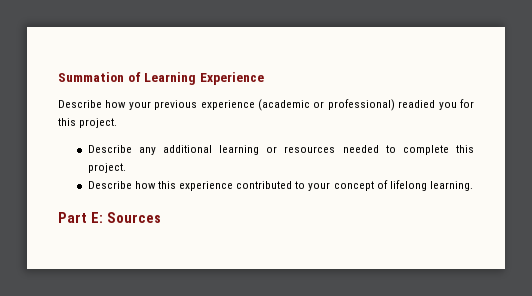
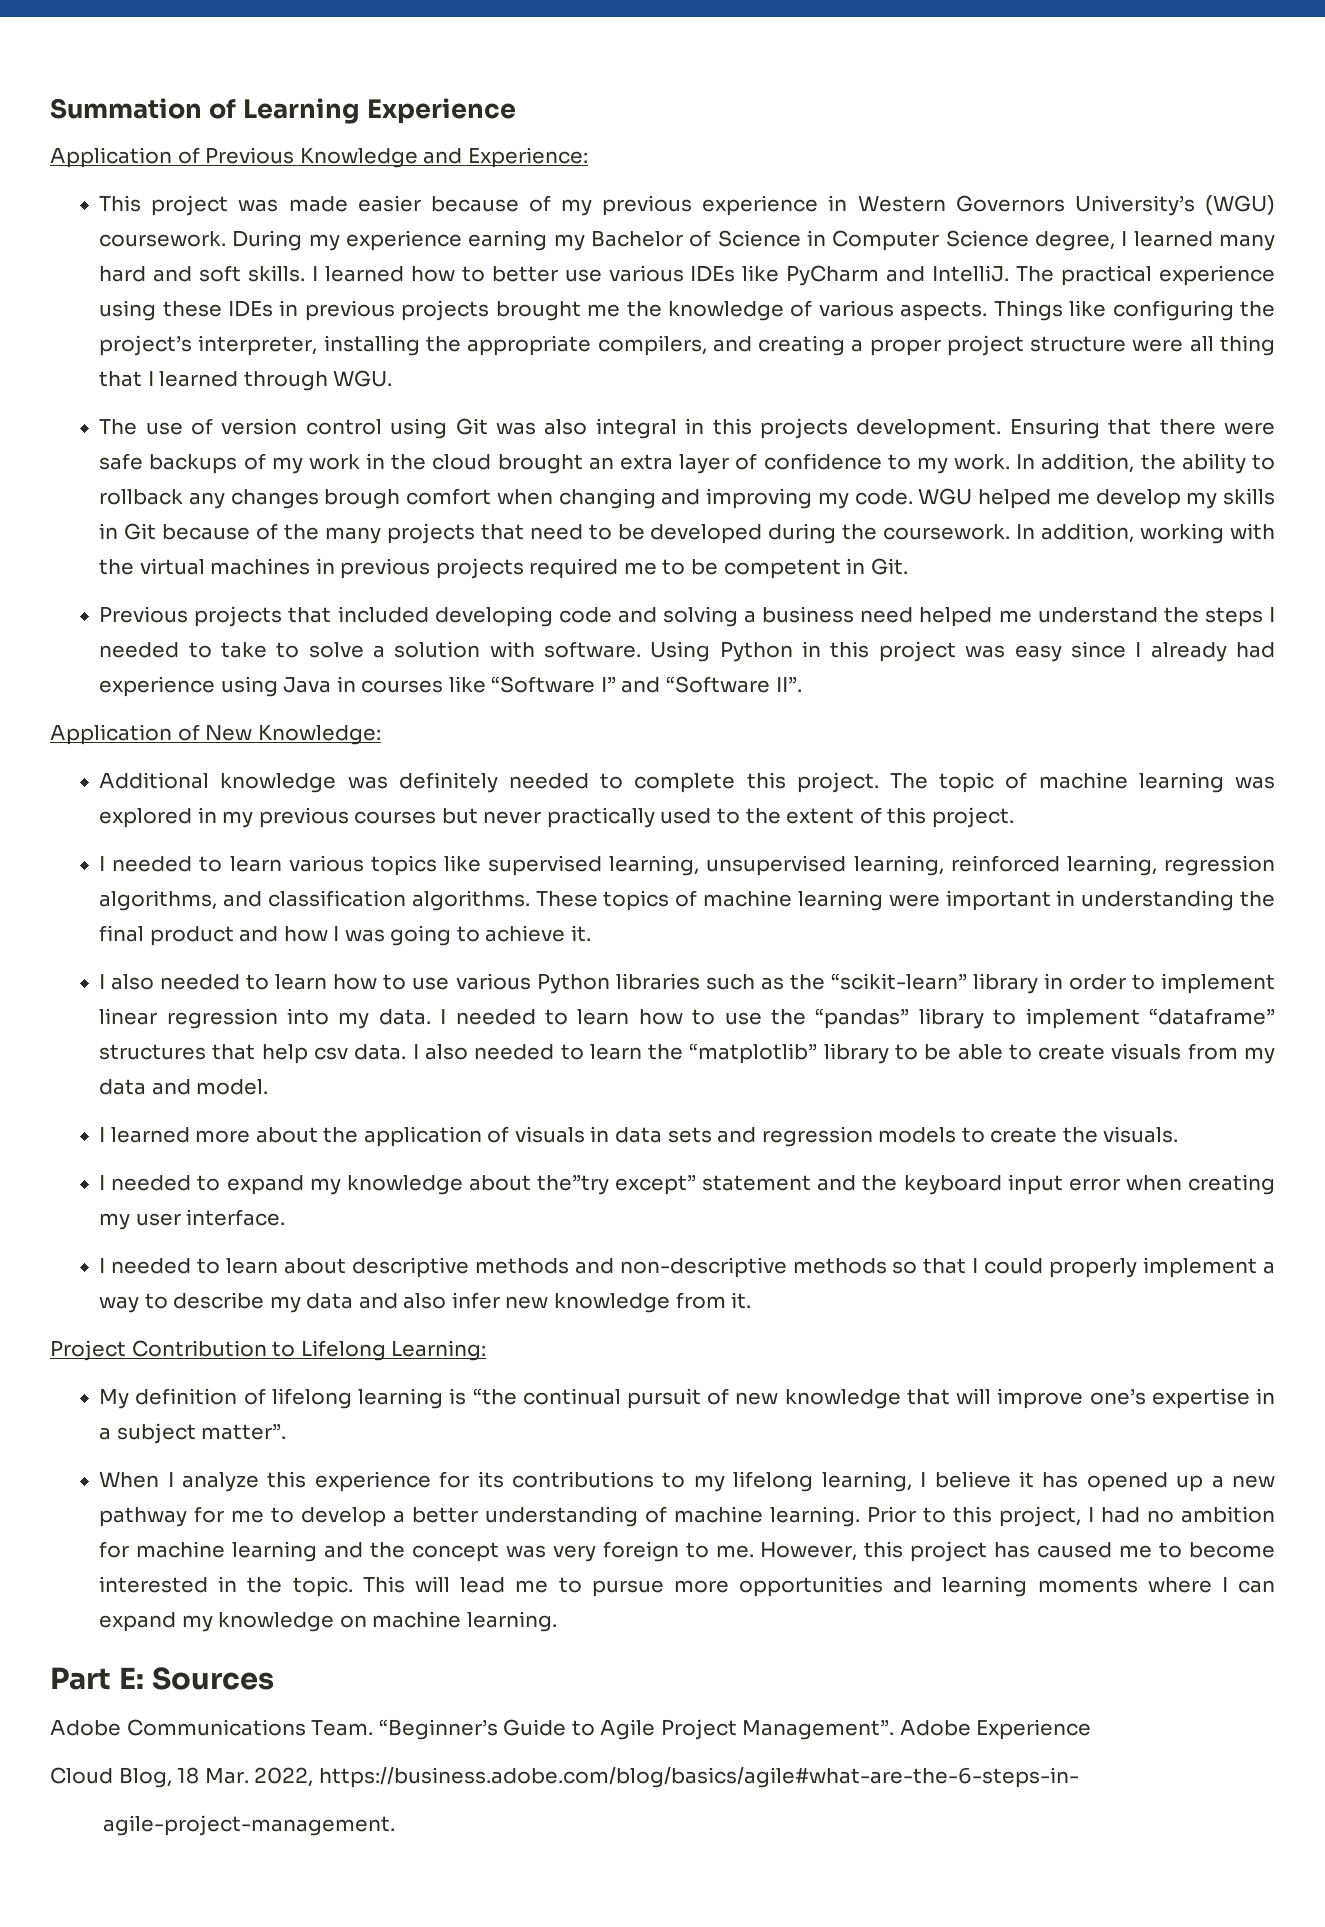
- Describe how your previous experience (academic or professional) readied you for this project.
- Describe any additional learning or resources needed to complete this project.
- Describe how this experience contributed to your concept of lifelong learning.
+ Application of Previous Knowledge and Experience:
+ This project was made easier because of my previous experience in Western Governors University’s (WGU) coursework. During my experience earning my Bachelor of Science in Computer Science degree, I learned many hard and soft skills. I learned how to better use various IDEs like PyCharm and IntelliJ. The practical experience using these IDEs in previous projects brought me the knowledge of various aspects. Things like configuring the project’s interpreter, installing the appropriate compilers, and creating a proper project structure were all thing that I learned through WGU.
+ The use of version control using Git was also integral in this projects development. Ensuring that there were safe backups of my work in the cloud brought an extra layer of confidence to my work. In addition, the ability to rollback any changes brough comfort when changing and improving my code. WGU helped me develop my skills in Git because of the many projects that need to be developed during the coursework. In addition, working with the virtual machines in previous projects required me to be competent in Git.
+ Previous projects that included developing code and solving a business need helped me understand the steps I needed to take to solve a solution with software. Using Python in this project was easy since I already had experience using Java in courses like “Software I” and “Software II”.
+ Application of New Knowledge:
+ Additional knowledge was definitely needed to complete this project. The topic of machine learning was explored in my previous courses but never practically used to the extent of this project.
+ I needed to learn various topics like supervised learning, unsupervised learning, reinforced learning, regression algorithms, and classification algorithms. These topics of machine learning were important in understanding the final product and how I was going to achieve it.
+ I also needed to learn how to use various Python libraries such as the “scikit-learn” library in order to implement linear regression into my data. I needed to learn how to use the “pandas” library to implement “dataframe” structures that help csv data. I also needed to learn the “matplotlib” library to be able to create visuals from my data and model.
+ I learned more about the application of visuals in data sets and regression models to create the visuals.
+ I needed to expand my knowledge about the”try except” statement and the keyboard input error when creating my user interface.
+ I needed to learn about descriptive methods and non-descriptive methods so that I could properly implement a way to describe my data and also infer new knowledge from it.
+ Project Contribution to Lifelong Learning:
+ My definition of lifelong learning is “the continual pursuit of new knowledge that will improve one’s expertise in a subject matter”.
+ When I analyze this experience for its contributions to my lifelong learning, I believe it has opened up a new pathway for me to develop a better understanding of machine learning. Prior to this project, I had no ambition for machine learning and the concept was very foreign to me. However, this project has caused me to become interested in the topic. This will lead me to pursue more opportunities and learning moments where I can expand my knowledge on machine learning.
  Part E: Sources
+ Adobe Communications Team. “Beginner’s Guide to Agile Project Management”. Adobe Experience
+ Cloud Blog, 18 Mar. 2022, https://business.adobe.com/blog/basics/agile#what-are-the-6-steps-in-
+ agile-project-management.

